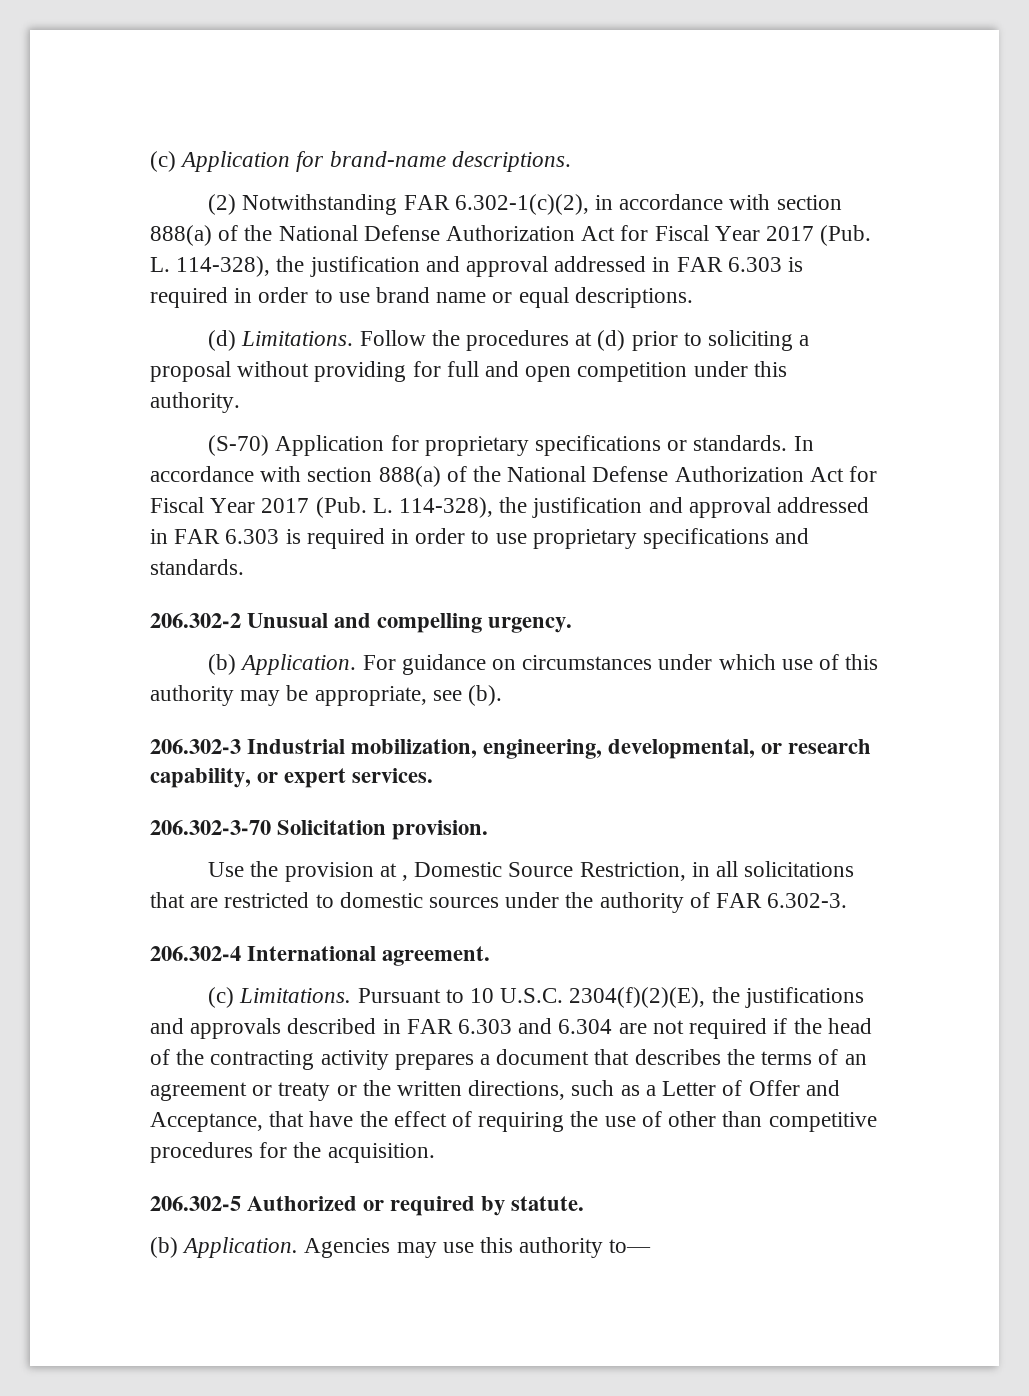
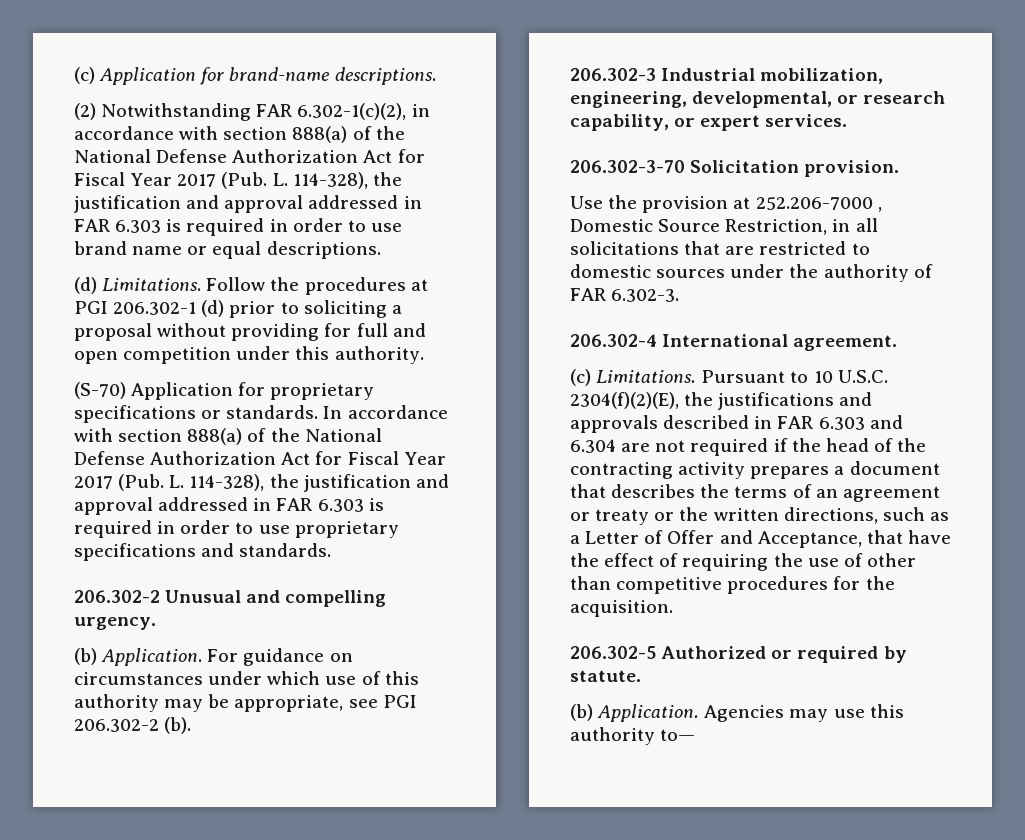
- Follow the procedures at (d) prior to soliciting a proposal without providing for full and open competition under this authority.
+ Follow the procedures at PGI 206.302-1 (d) prior to soliciting a proposal without providing for full and open competition under this authority.
- For guidance on circumstances under which use of this authority may be appropriate, see (b).
+ For guidance on circumstances under which use of this authority may be appropriate, see PGI 206.302-2 (b).
- Use the provision at , Domestic Source Restriction, in all solicitations that are restricted to domestic sources under the authority of FAR 6.302-3.
+ Use the provision at 252.206-7000 , Domestic Source Restriction, in all solicitations that are restricted to domestic sources under the authority of FAR 6.302-3.

